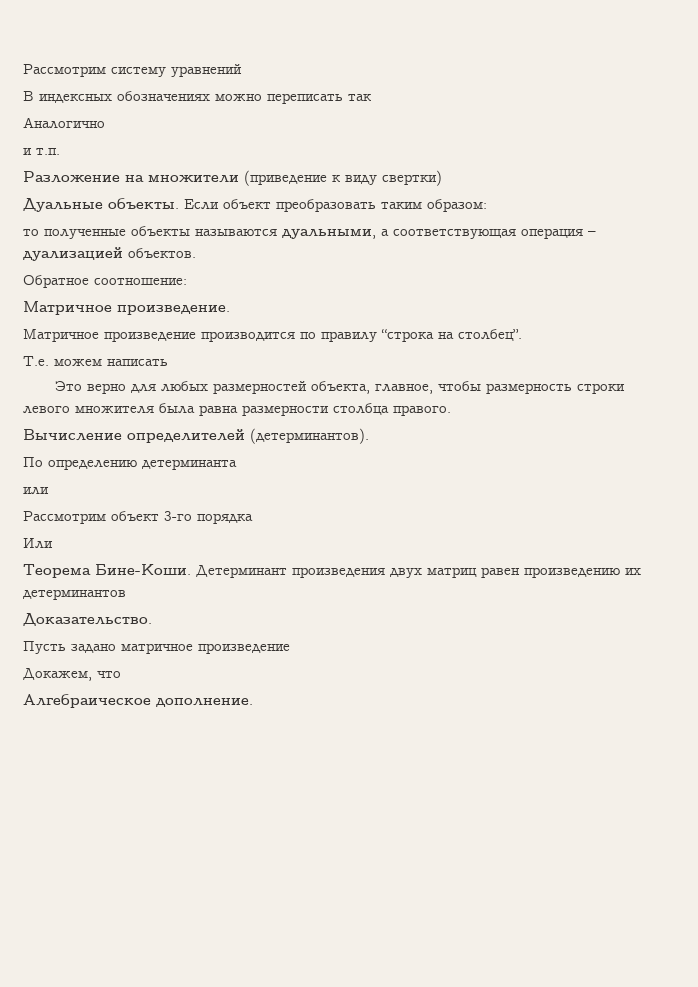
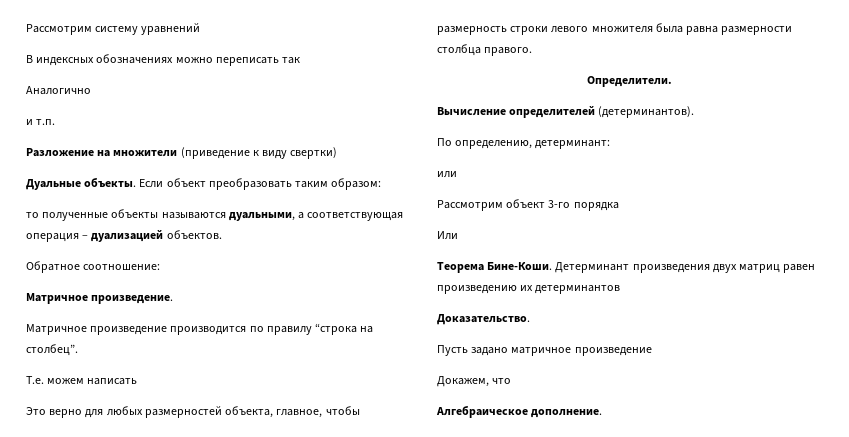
+ Определители.
- По определению детерминанта
+ По определению, детерминант:

